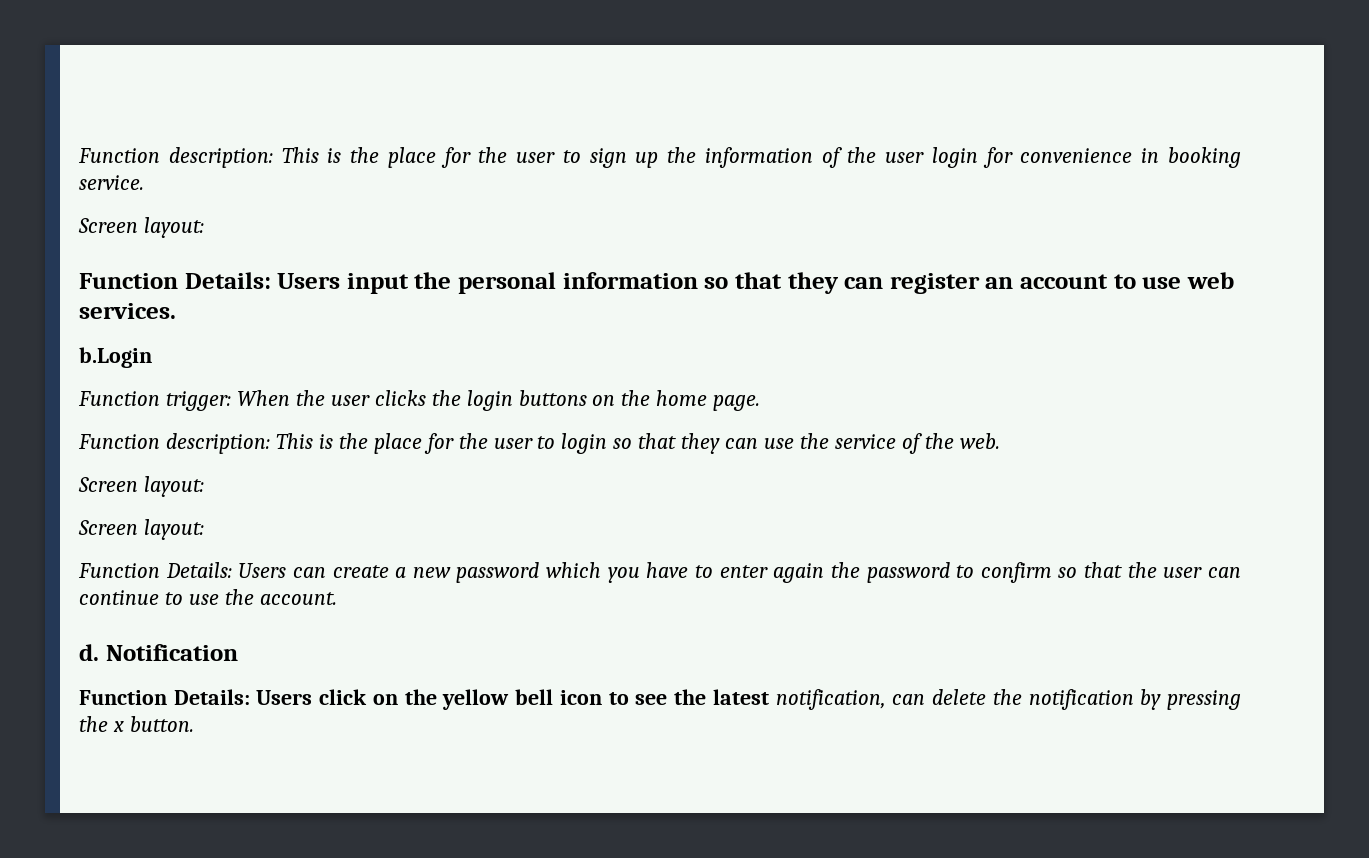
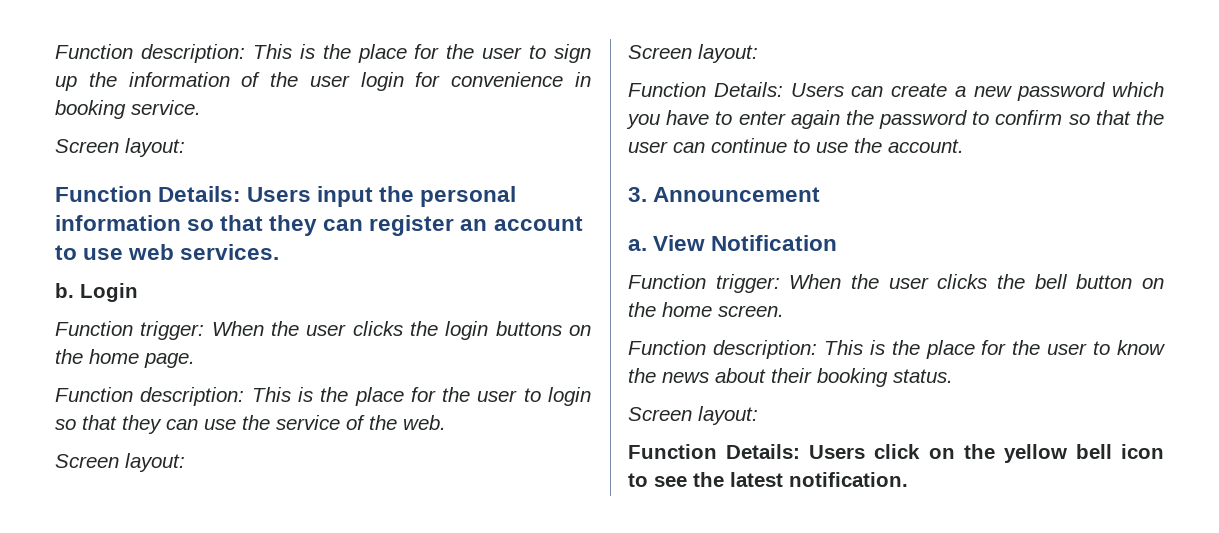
- b.Login
+ b. Login
- d. Notification
+ 3. Announcement
+ a. View Notification
+ Function trigger: When the user clicks the bell button on the home screen.
+ Function description: This is the place for the user to know the news about their booking status.
+ Screen layout:
- Function Details: Users click on the yellow bell icon to see the latest notification, can delete the notification by pressing the x button.
+ Function Details: Users click on the yellow bell icon to see the latest notification.

